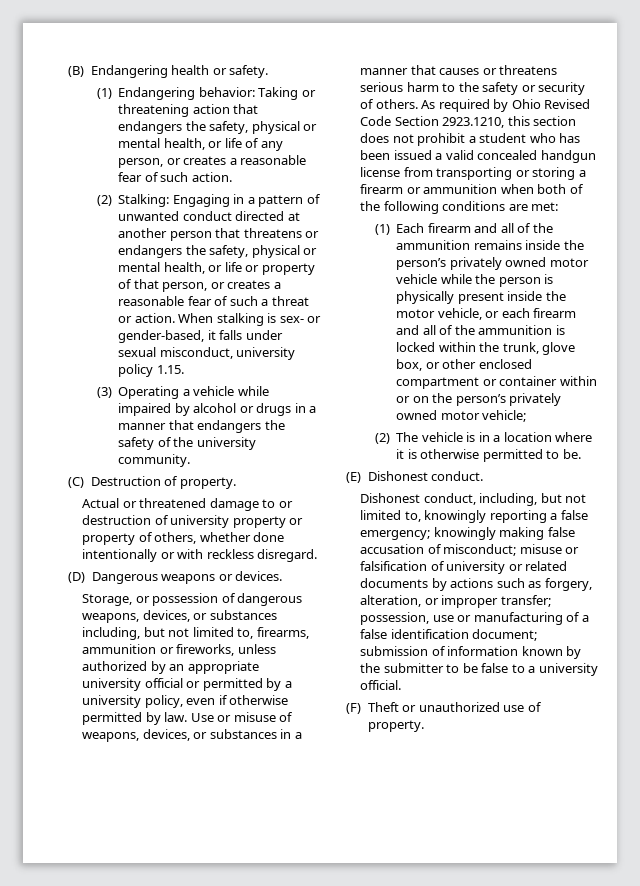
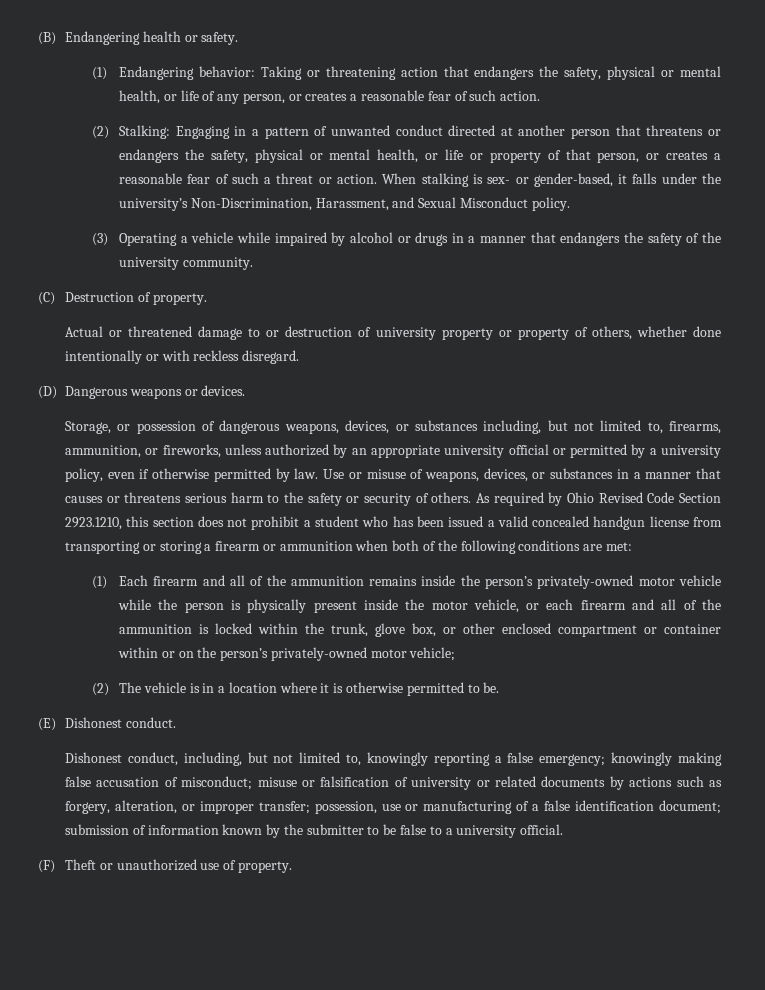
- When stalking is sex- or gender-based, it falls under sexual misconduct, university policy 1.15.
+ When stalking is sex- or gender-based, it falls under the university’s Non-Discrimination, Harassment, and Sexual Misconduct policy.
- Storage, or possession of dangerous weapons, devices, or substances including, but not limited to, firearms, ammunition or fireworks, unless authorized by an appropriate university official or permitted by a university policy, even if otherwise permitted by law.
+ Storage, or possession of dangerous weapons, devices, or substances including, but not limited to, firearms, ammunition, or fireworks, unless authorized by an appropriate university official or permitted by a university policy, even if otherwise permitted by law.
- (1) Each firearm and all of the ammunition remains inside the person’s privately owned motor vehicle while the person is physically present inside the motor vehicle, or each firearm and all of the ammunition is locked within the trunk, glove box, or other enclosed compartment or container within or on the person’s privately owned motor vehicle;
+ (1) Each firearm and all of the ammunition remains inside the person’s privately-owned motor vehicle while the person is physically present inside the motor vehicle, or each firearm and all of the ammunition is locked within the trunk, glove box, or other enclosed compartment or container within or on the person’s privately-owned motor vehicle;

